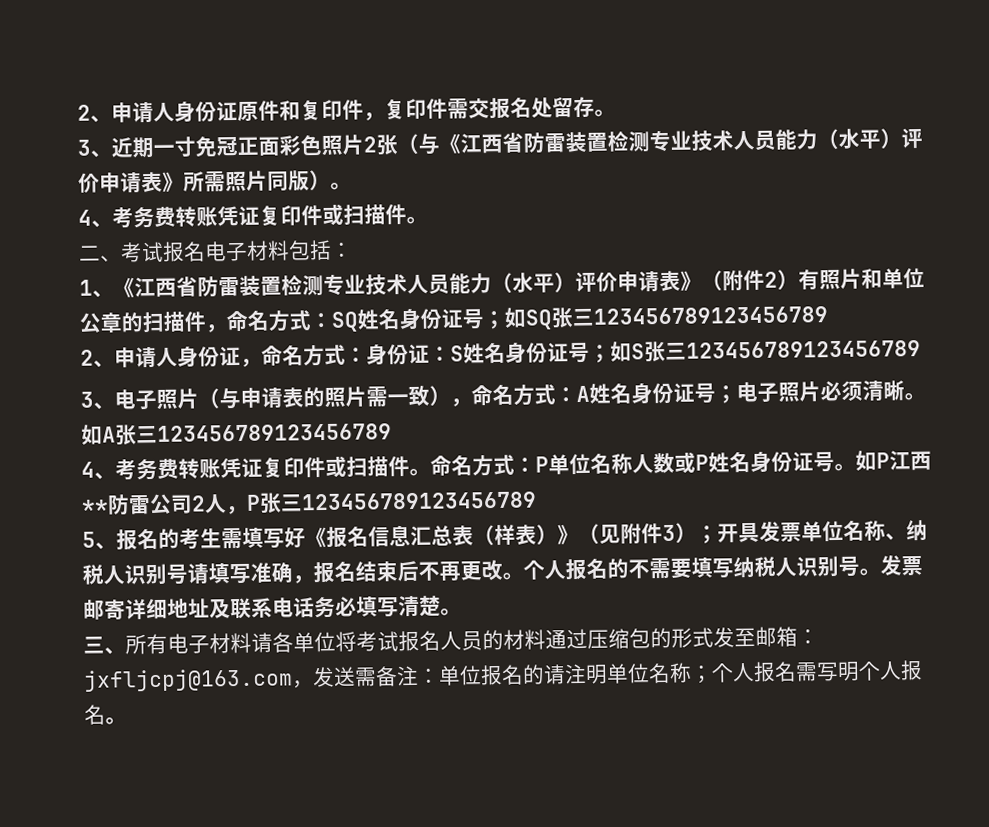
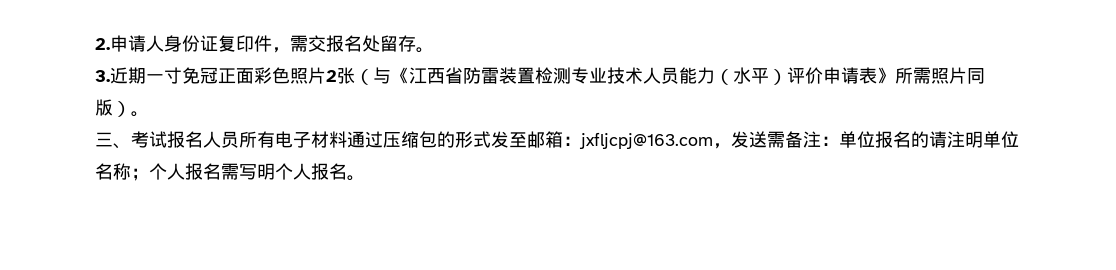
- 2、申请人身份证原件和复印件，复印件需交报名处留存。
+ 2.申请人身份证复印件，需交报名处留存。
- 3、近期一寸免冠正面彩色照片2张（与《江西省防雷装置检测专业技术人员能力（水平）评价申请表》所需照片同版）。
- 4、考务费转账凭证复印件或扫描件。
- 二、考试报名电子材料包括：
- 1、《江西省防雷装置检测专业技术人员能力（水平）评价申请表》（附件2）有照片和单位公章的扫描件，命名方式：SQ姓名身份证号；如SQ张三123456789123456789
- 2、申请人身份证，命名方式：身份证：S姓名身份证号；如S张三123456789123456789
- 3、电子照片（与申请表的照片需一致），命名方式：A姓名身份证号；电子照片必须清晰。如A张三123456789123456789
- 4、考务费转账凭证复印件或扫描件。命名方式：P单位名称人数或P姓名身份证号。如P江西**防雷公司2人，P张三123456789123456789
- 5、报名的考生需填写好《报名信息汇总表（样表）》（见附件3）；开具发票单位名称、纳税人识别号请填写准确，报名结束后不再更改。个人报名的不需要填写纳税人识别号。发票邮寄详细地址及联系电话务必填写清楚。
- 三、所有电子材料请各单位将考试报名人员的材料通过压缩包的形式发至邮箱：jxfljcpj@163.com，发送需备注：单位报名的请注明单位名称；个人报名需写明个人报名。
+ 3.近期一寸免冠正面彩色照片2张（与《江西省防雷装置检测专业技术人员能力（水平）评价申请表》所需照片同版）。
+ 三、考试报名人员所有电子材料通过压缩包的形式发至邮箱：jxfljcpj@163.com，发送需备注：单位报名的请注明单位名称；个人报名需写明个人报名。

